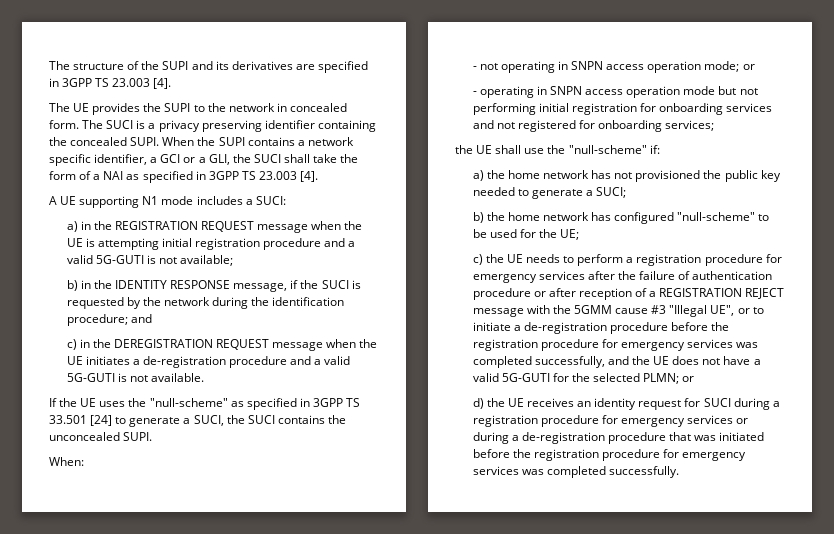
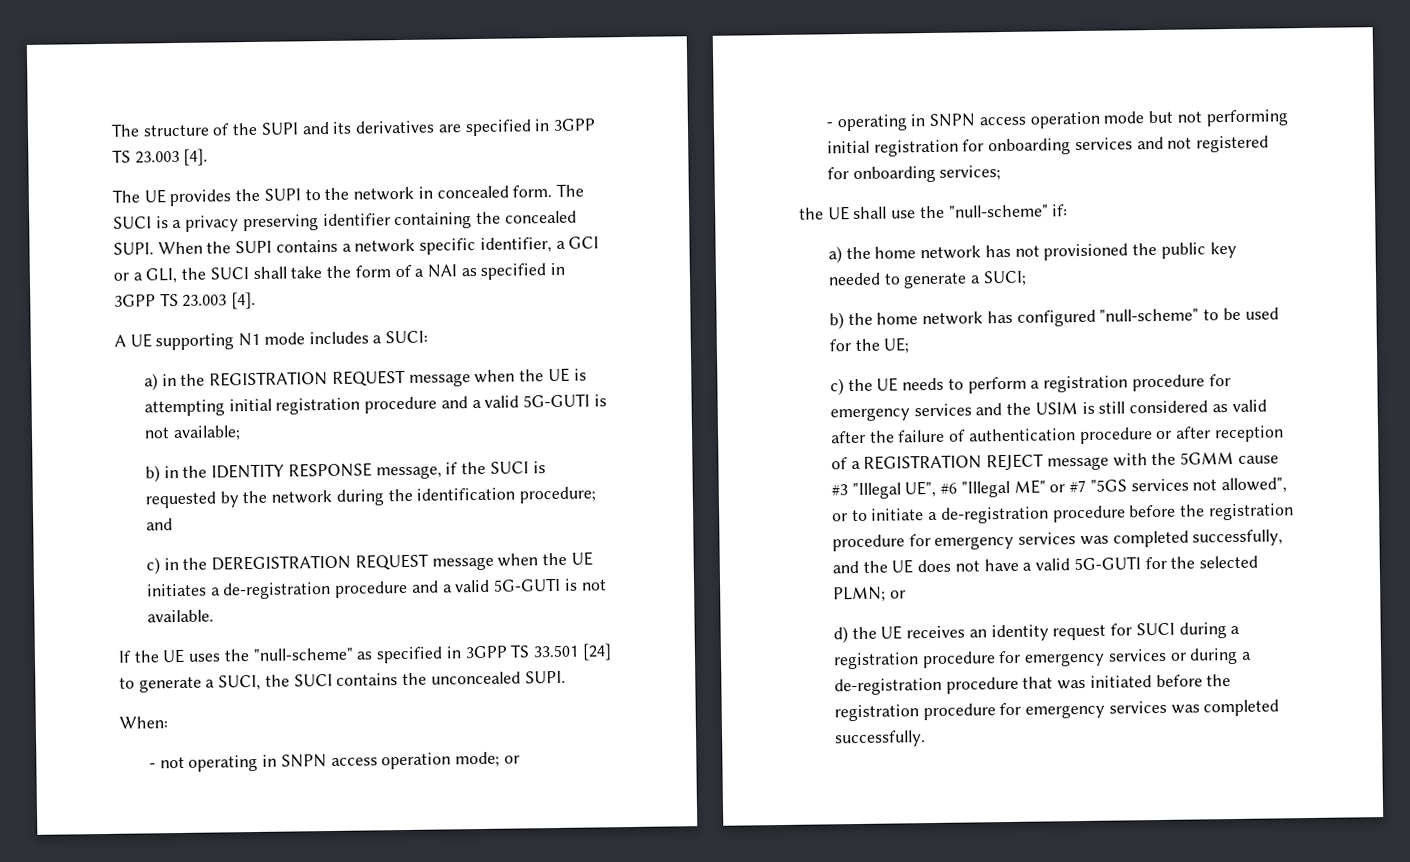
- c) the UE needs to perform a registration procedure for emergency services after the failure of authentication procedure or after reception of a REGISTRATION REJECT message with the 5GMM cause #3 "Illegal UE", or to initiate a de-registration procedure before the registration procedure for emergency services was completed successfully, and the UE does not have a valid 5G-GUTI for the selected PLMN;
+ c) the UE needs to perform a registration procedure for emergency services and the USIM is still considered as valid after the failure of authentication procedure or after reception of a REGISTRATION REJECT message with the 5GMM cause #3 "Illegal UE", #6 "Illegal ME" or #7 "5GS services not allowed", or to initiate a de-registration procedure before the registration procedure for emergency services was completed successfully, and the UE does not have a valid 5G-GUTI for the selected PLMN;

